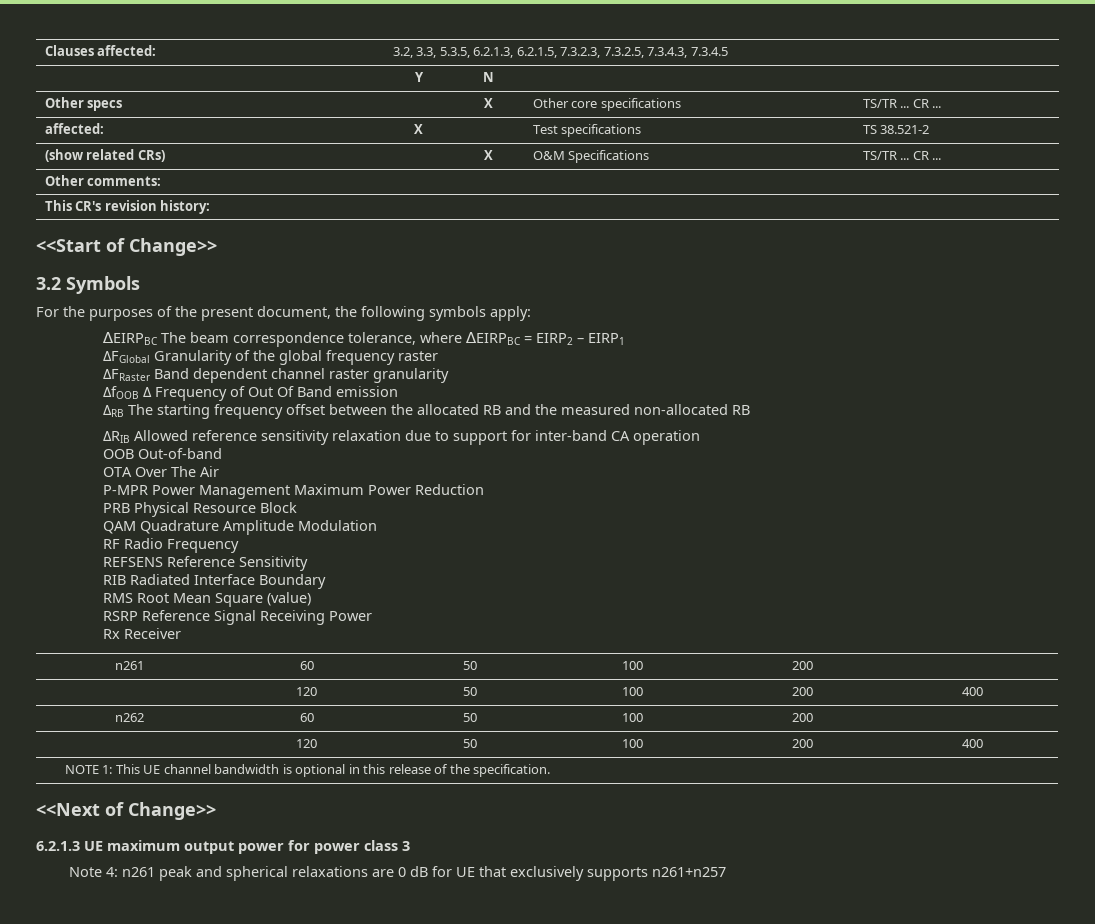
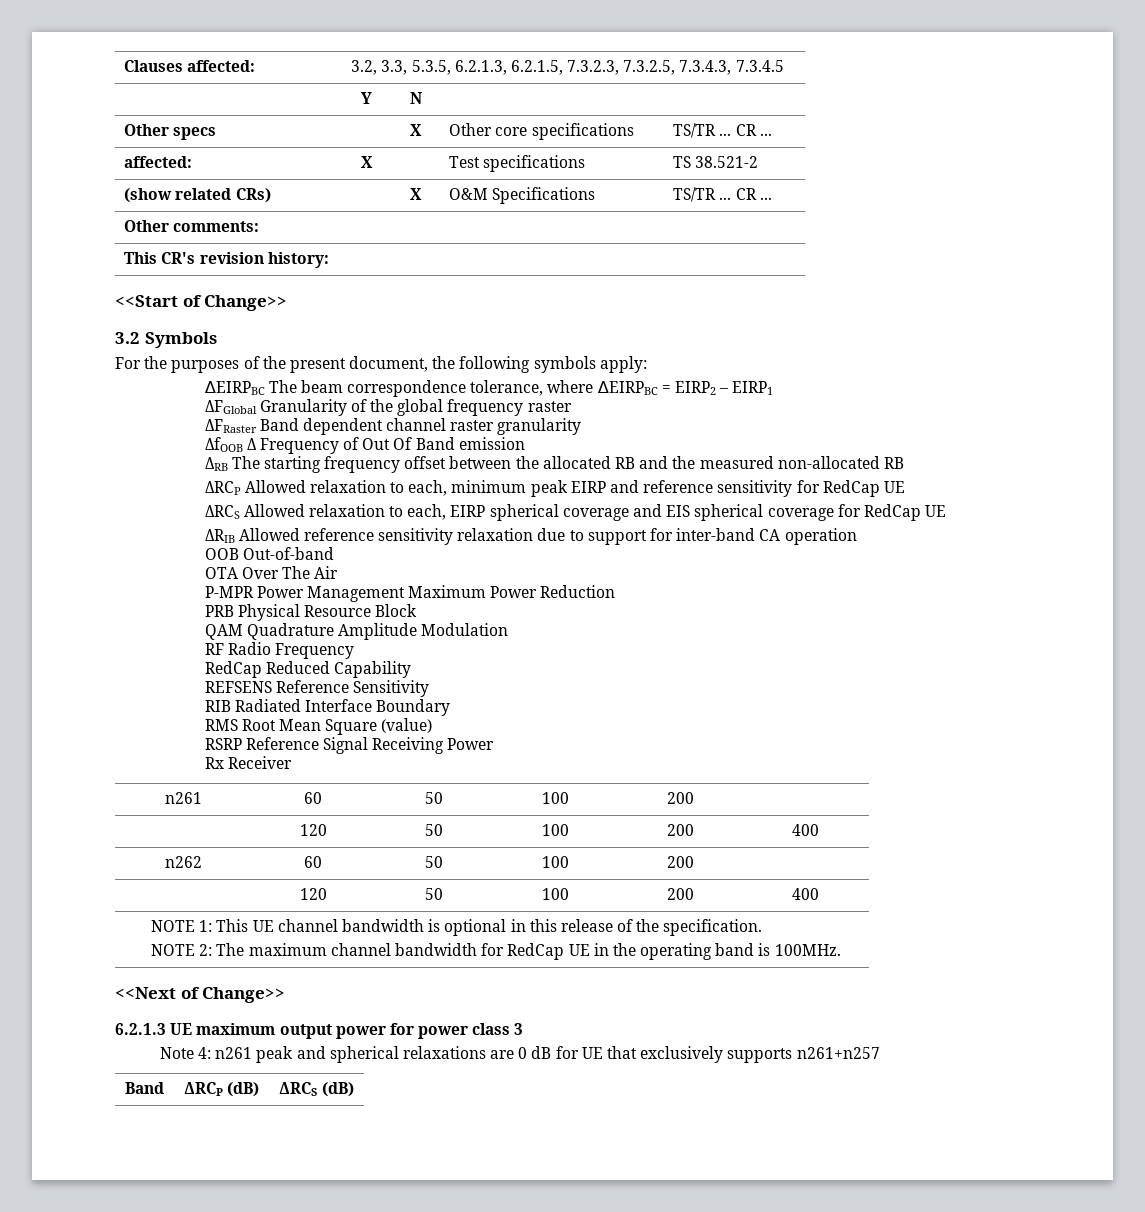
+ ΔRCP Allowed relaxation to each, minimum peak EIRP and reference sensitivity for RedCap UE
+ ΔRCS Allowed relaxation to each, EIRP spherical coverage and EIS spherical coverage for RedCap UE
+ RedCap Reduced Capability
  NOTE 1: This UE channel bandwidth is optional in this release of the specification.
+ NOTE 2: The maximum channel bandwidth for RedCap UE in the operating band is 100MHz.
+ Band | ΔRCP (dB) | ΔRCS (dB)

